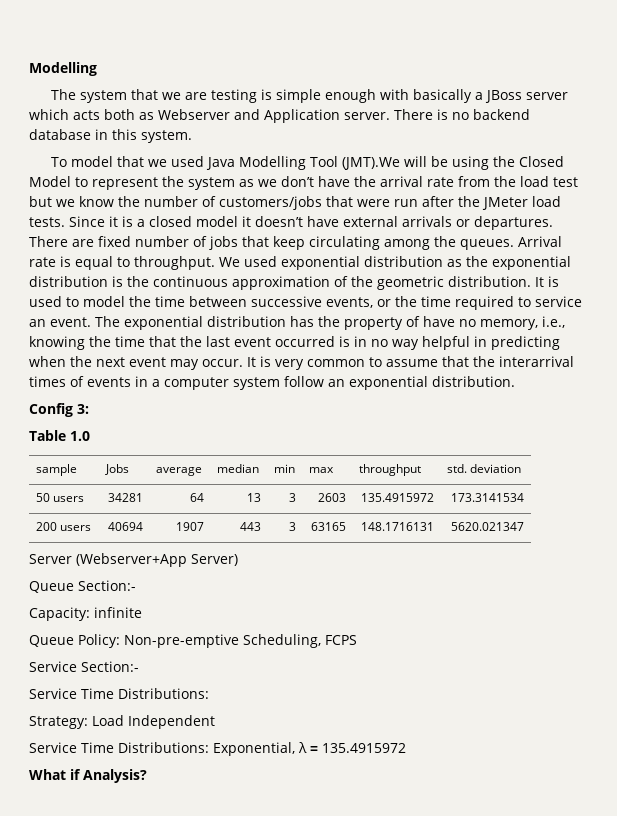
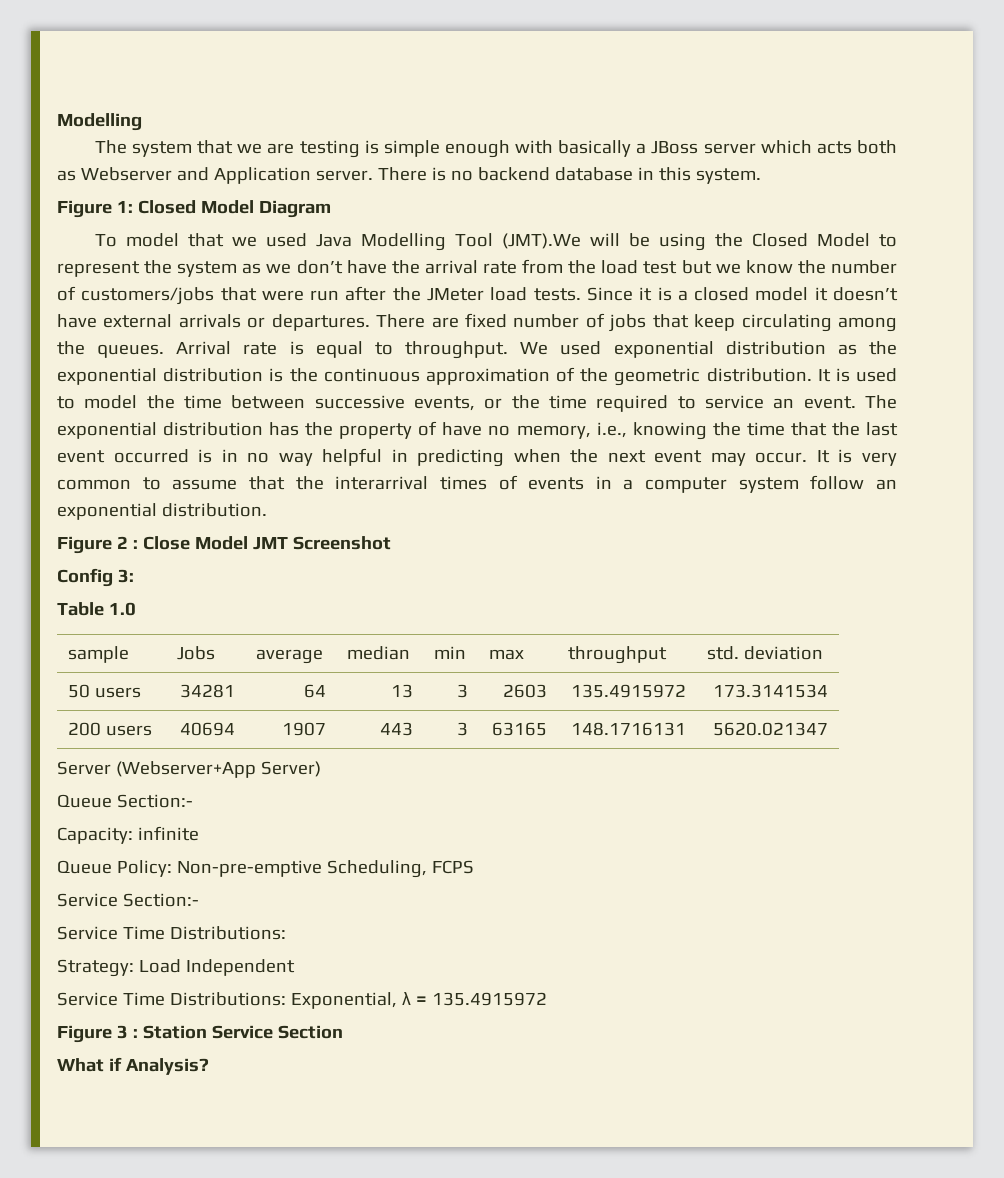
+ Figure 1: Closed Model Diagram
+ Figure 2 : Close Model JMT Screenshot
+ Figure 3 : Station Service Section

